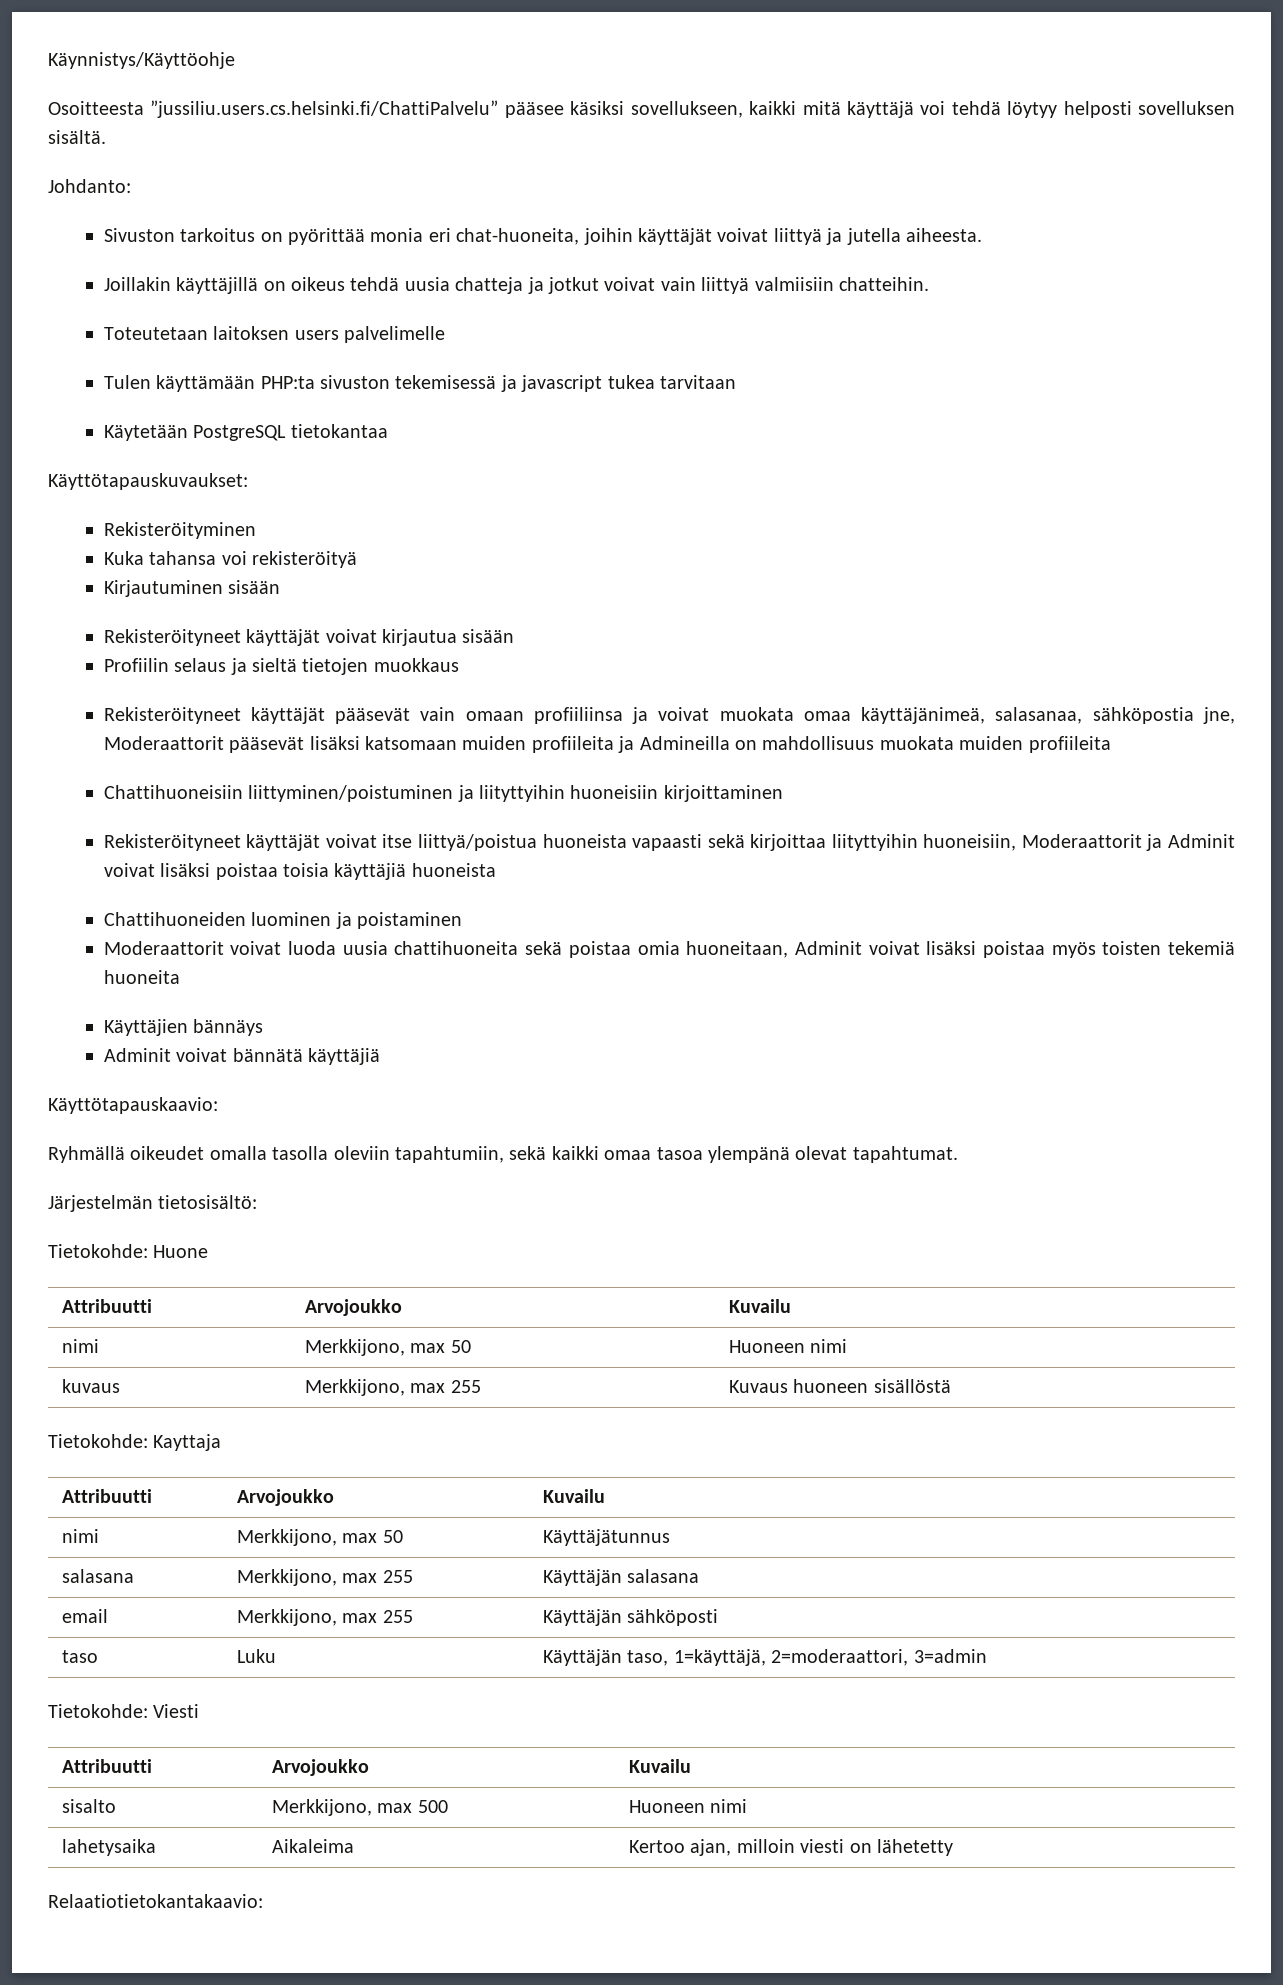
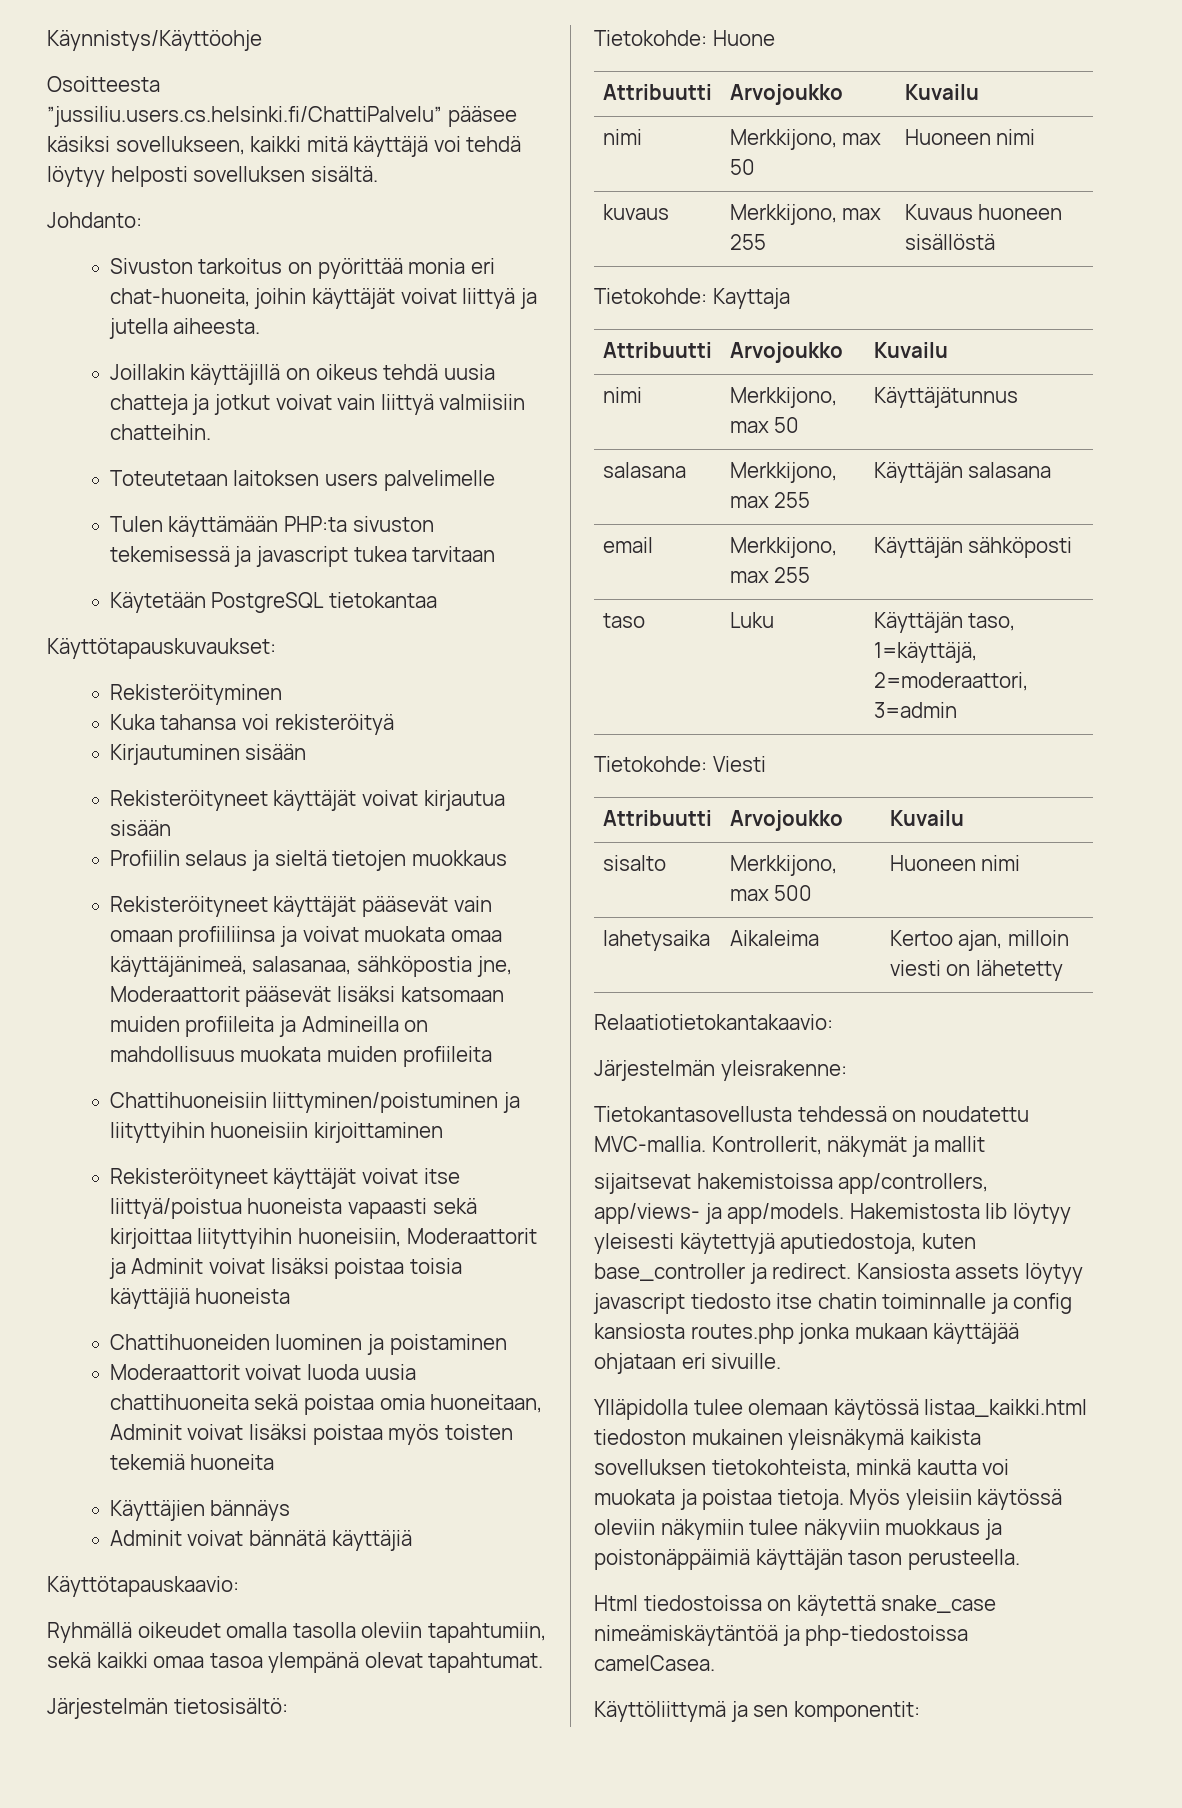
+ Järjestelmän yleisrakenne:
+ Tietokantasovellusta tehdessä on noudatettu MVC-mallia. Kontrollerit, näkymät ja mallit
+ sijaitsevat hakemistoissa app/controllers, app/views- ja app/models. Hakemistosta lib löytyy yleisesti käytettyjä aputiedostoja, kuten base_controller ja redirect. Kansiosta assets löytyy javascript tiedosto itse chatin toiminnalle ja config kansiosta routes.php jonka mukaan käyttäjää ohjataan eri sivuille.
+ Ylläpidolla tulee olemaan käytössä listaa_kaikki.html tiedoston mukainen yleisnäkymä kaikista sovelluksen tietokohteista, minkä kautta voi muokata ja poistaa tietoja. Myös yleisiin käytössä oleviin näkymiin tulee näkyviin muokkaus ja poistonäppäimiä käyttäjän tason perusteella.
+ Html tiedostoissa on käytettä snake_case nimeämiskäytäntöä ja php-tiedostoissa camelCasea.
+ Käyttöliittymä ja sen komponentit:

